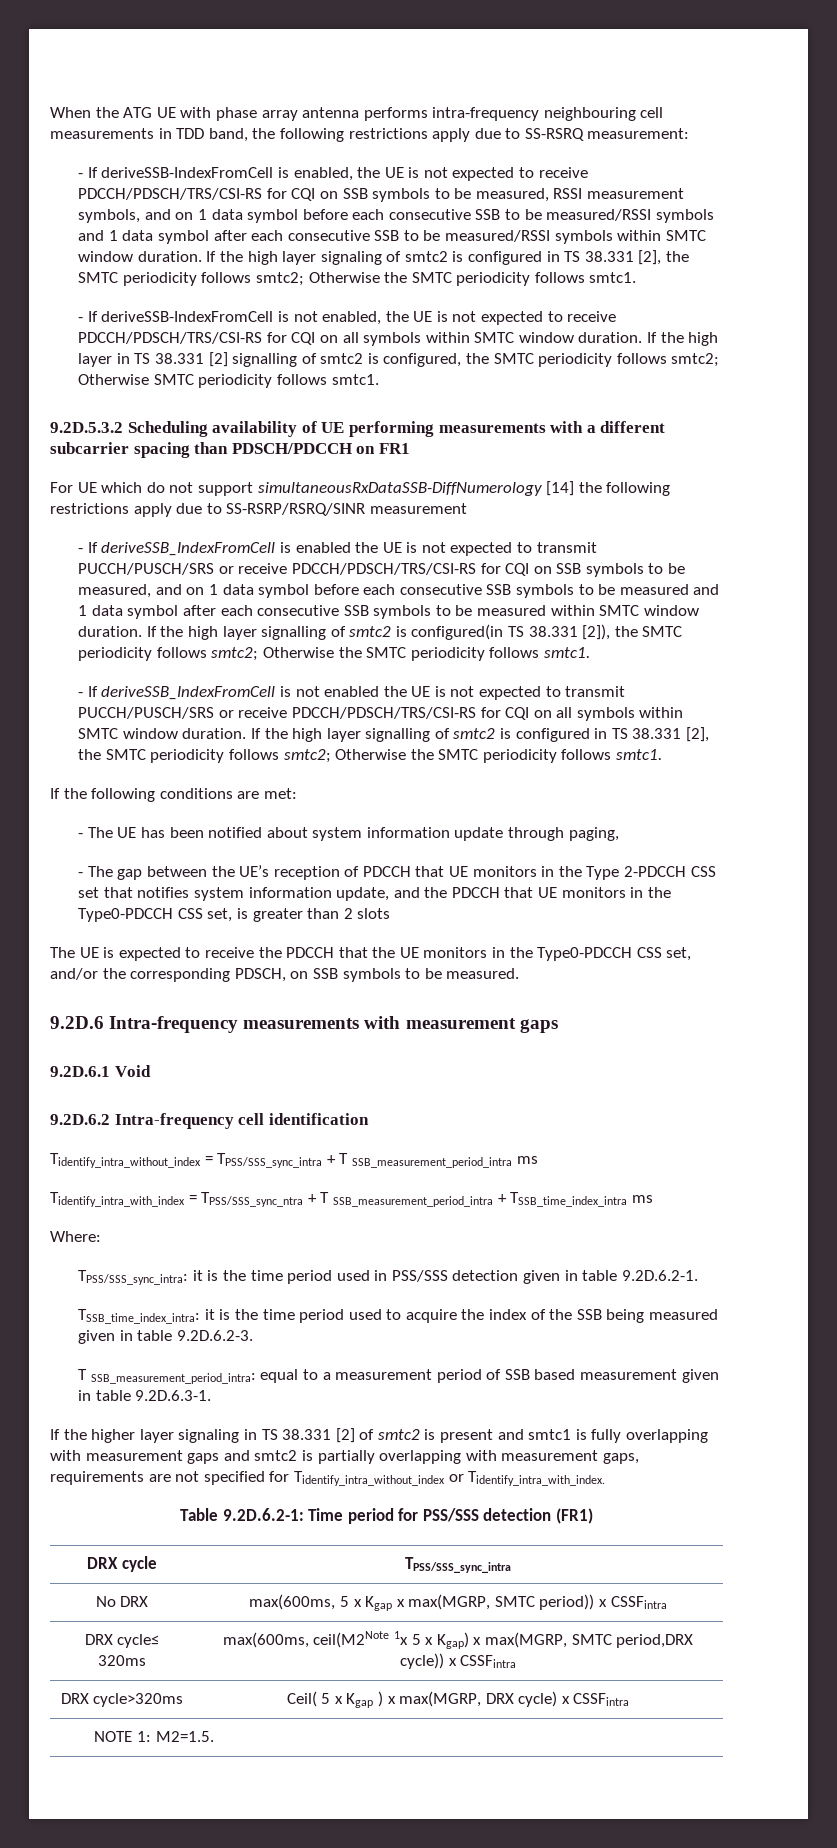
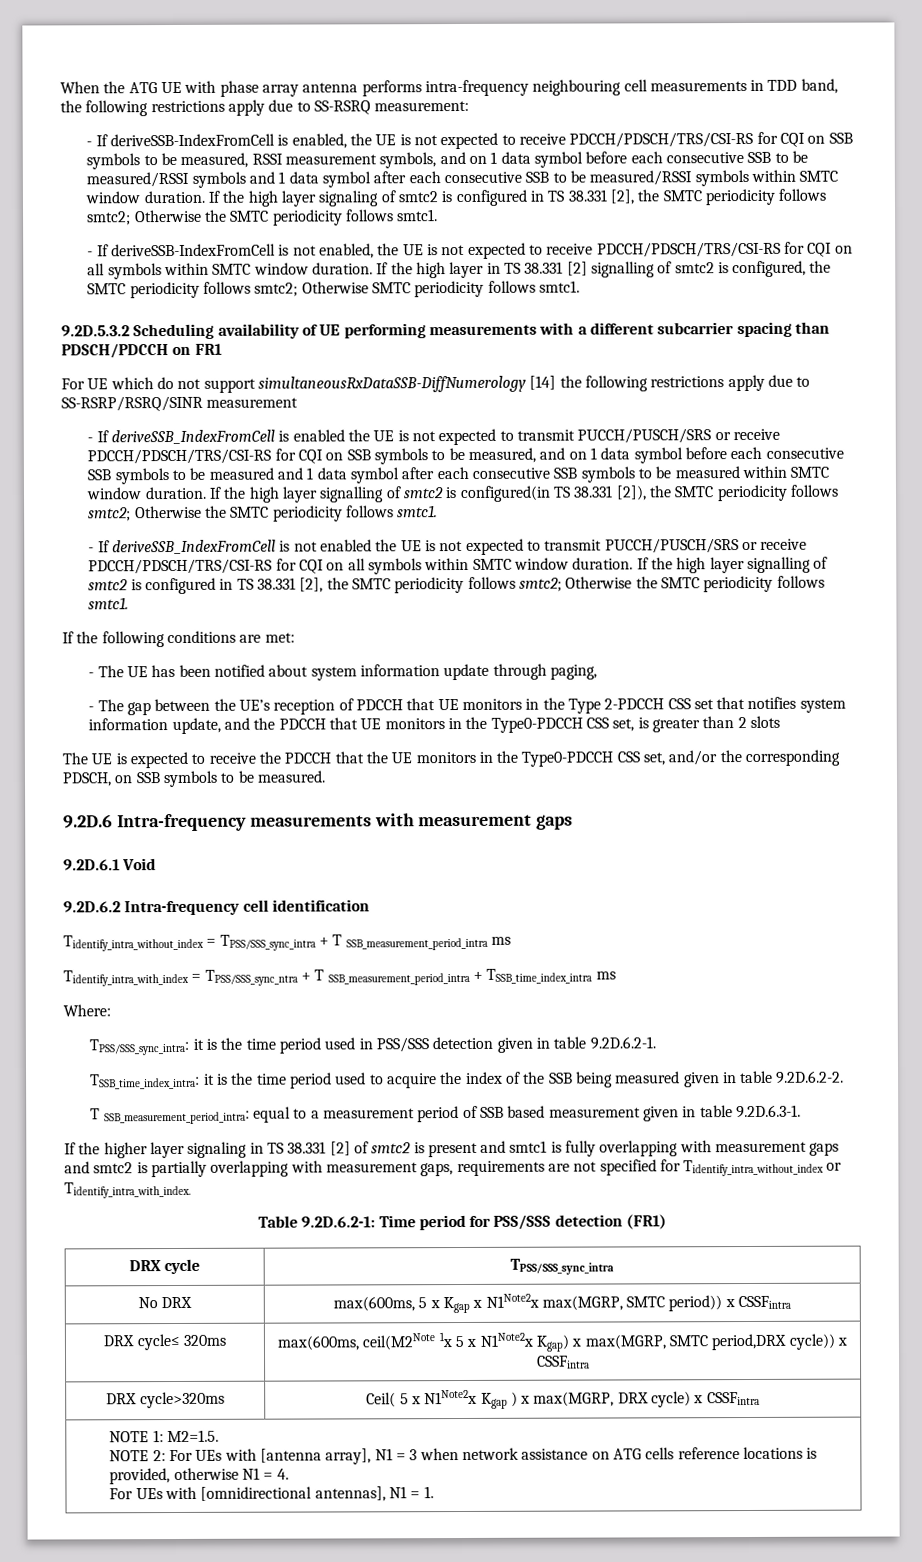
- TSSB_time_index_intra: it is the time period used to acquire the index of the SSB being measured given in table 9.2D.6.2-3.
+ TSSB_time_index_intra: it is the time period used to acquire the index of the SSB being measured given in table 9.2D.6.2-2.
- No DRX | max(600ms, 5 x Kgap x max(MGRP, SMTC period)) x CSSFintra
+ No DRX | max(600ms, 5 x Kgap x N1Note2x max(MGRP, SMTC period)) x CSSFintra
- DRX cycle≤ 320ms | max(600ms, ceil(M2Note 1x 5 x Kgap) x max(MGRP, SMTC period,DRX cycle)) x CSSFintra
+ DRX cycle≤ 320ms | max(600ms, ceil(M2Note 1x 5 x N1Note2x Kgap) x max(MGRP, SMTC period,DRX cycle)) x CSSFintra
- DRX cycle>320ms | Ceil( 5 x Kgap ) x max(MGRP, DRX cycle) x CSSFintra
+ DRX cycle>320ms | Ceil( 5 x N1Note2x Kgap ) x max(MGRP, DRX cycle) x CSSFintra
  NOTE 1: M2=1.5.
+ NOTE 2: For UEs with [antenna array], N1 = 3 when network assistance on ATG cells reference locations is provided, otherwise N1 = 4.
+ For UEs with [omnidirectional antennas], N1 = 1.

